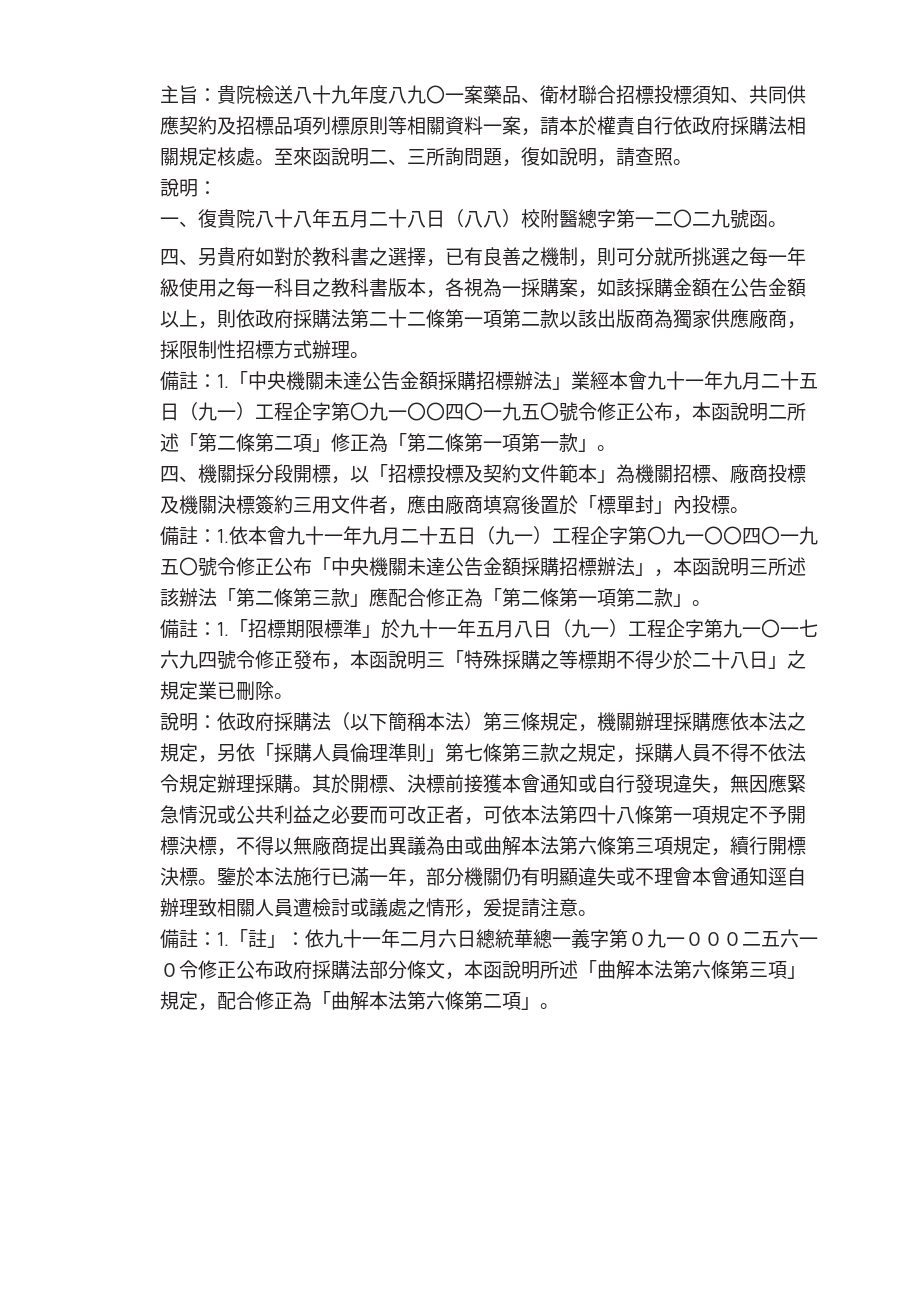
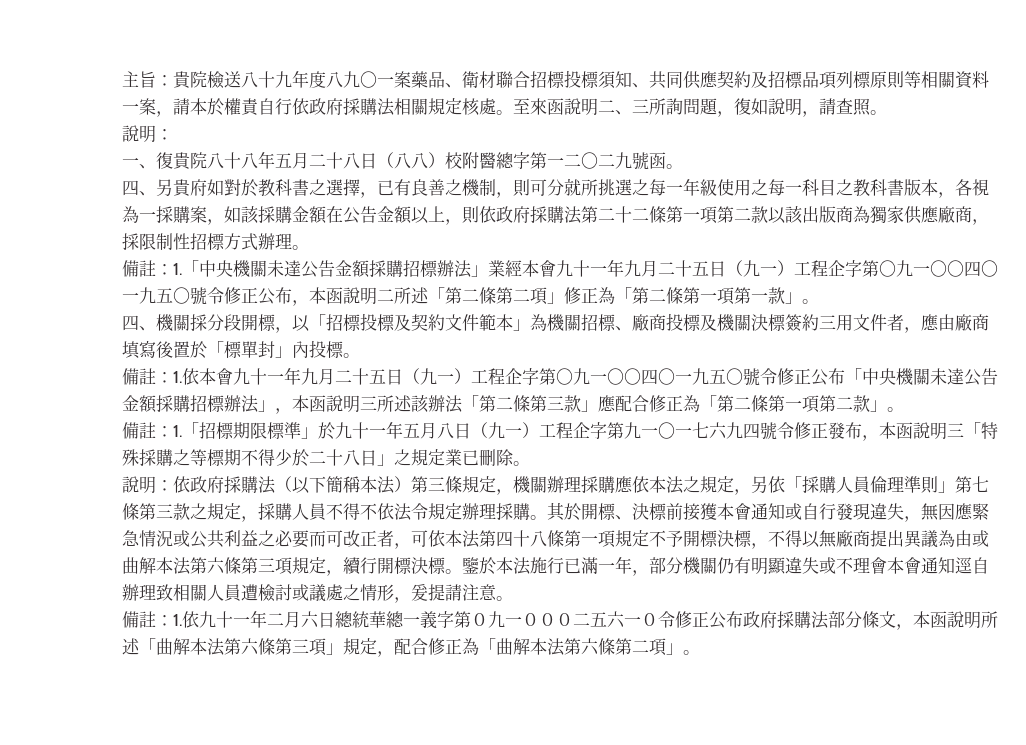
- 備註：1.「註」：依九十一年二月六日總統華總一義字第０九一０００二五六一０令修正公布政府採購法部分條文，本函說明所述「曲解本法第六條第三項」規定，配合修正為「曲解本法第六條第二項」。
+ 備註：1.依九十一年二月六日總統華總一義字第０九一０００二五六一０令修正公布政府採購法部分條文，本函說明所述「曲解本法第六條第三項」規定，配合修正為「曲解本法第六條第二項」。

